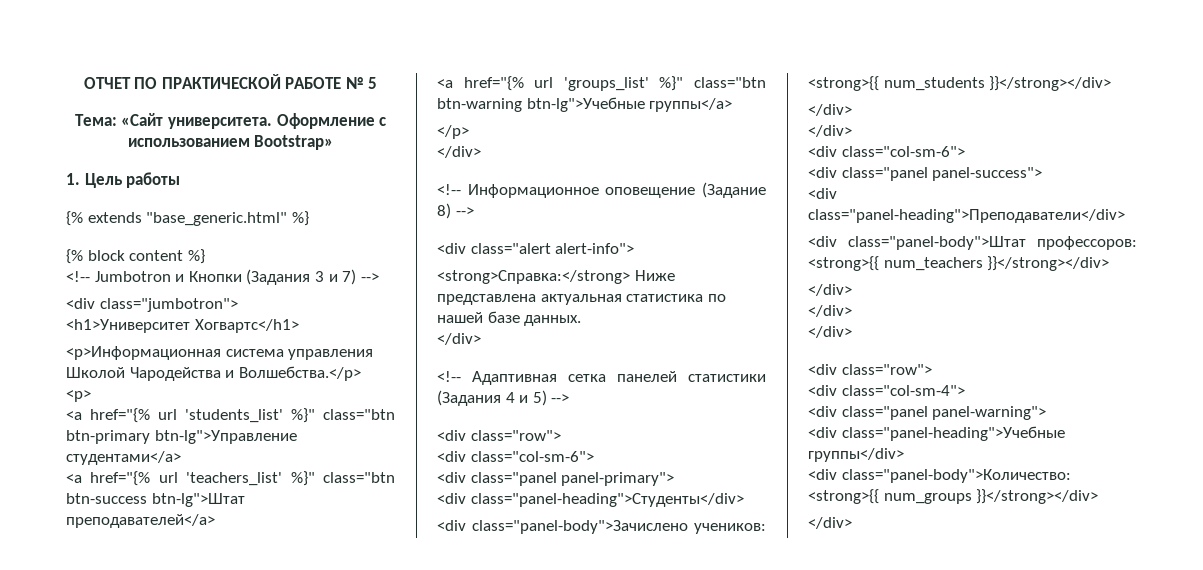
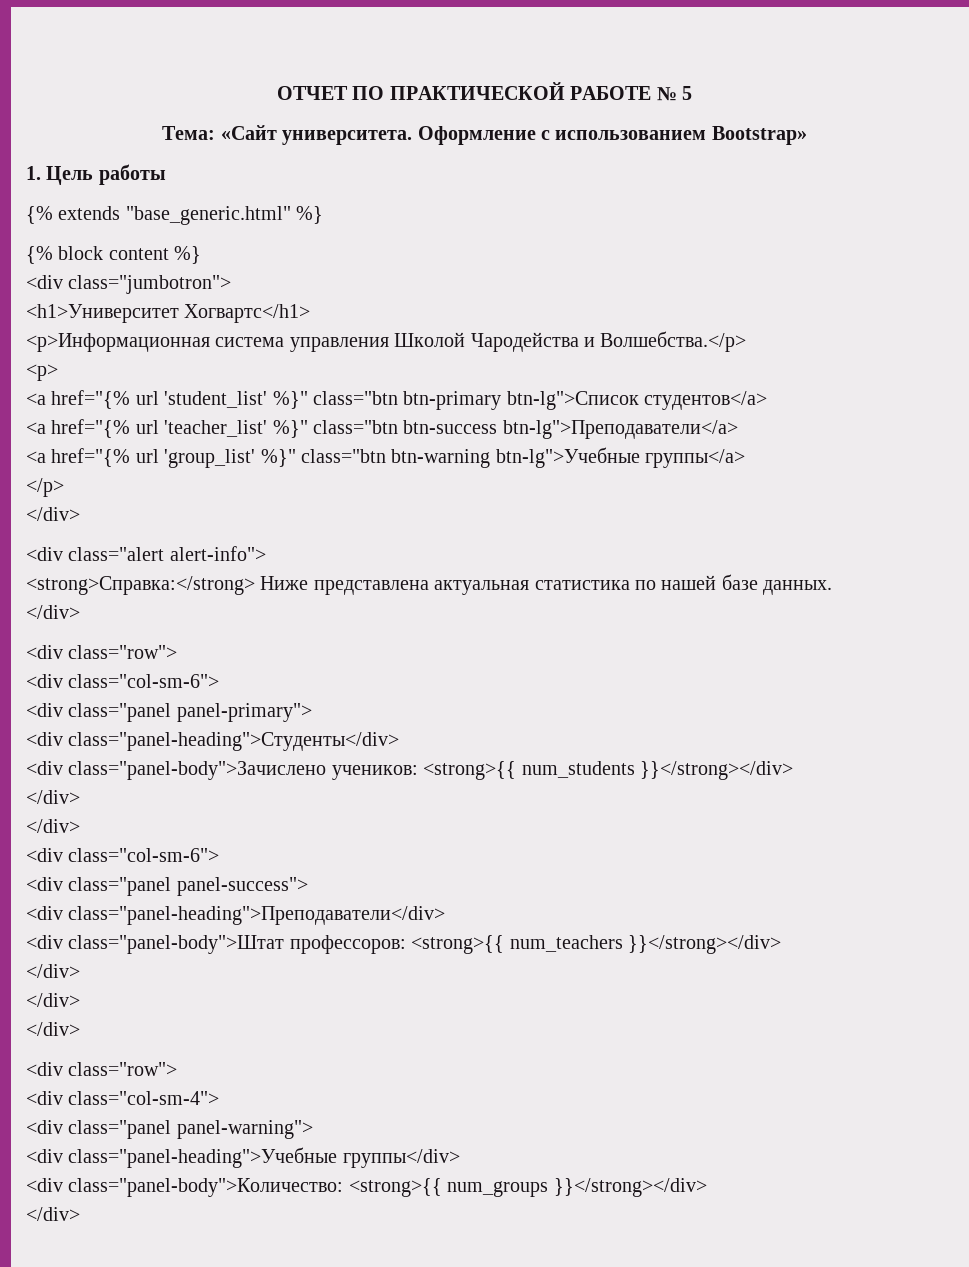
- <!-- Jumbotron и Кнопки (Задания 3 и 7) -->
- <a href="{% url 'students_list' %}" class="btn btn-primary btn-lg">Управление студентами</a>
- <a href="{% url 'teachers_list' %}" class="btn btn-success btn-lg">Штат преподавателей</a>
- <a href="{% url 'groups_list' %}" class="btn btn-warning btn-lg">Учебные группы</a>
+ <a href="{% url 'student_list' %}" class="btn btn-primary btn-lg">Список студентов</a>
+ <a href="{% url 'teacher_list' %}" class="btn btn-success btn-lg">Преподаватели</a>
+ <a href="{% url 'group_list' %}" class="btn btn-warning btn-lg">Учебные группы</a>
- <!-- Информационное оповещение (Задание 8) -->
- <!-- Адаптивная сетка панелей статистики (Задания 4 и 5) -->

